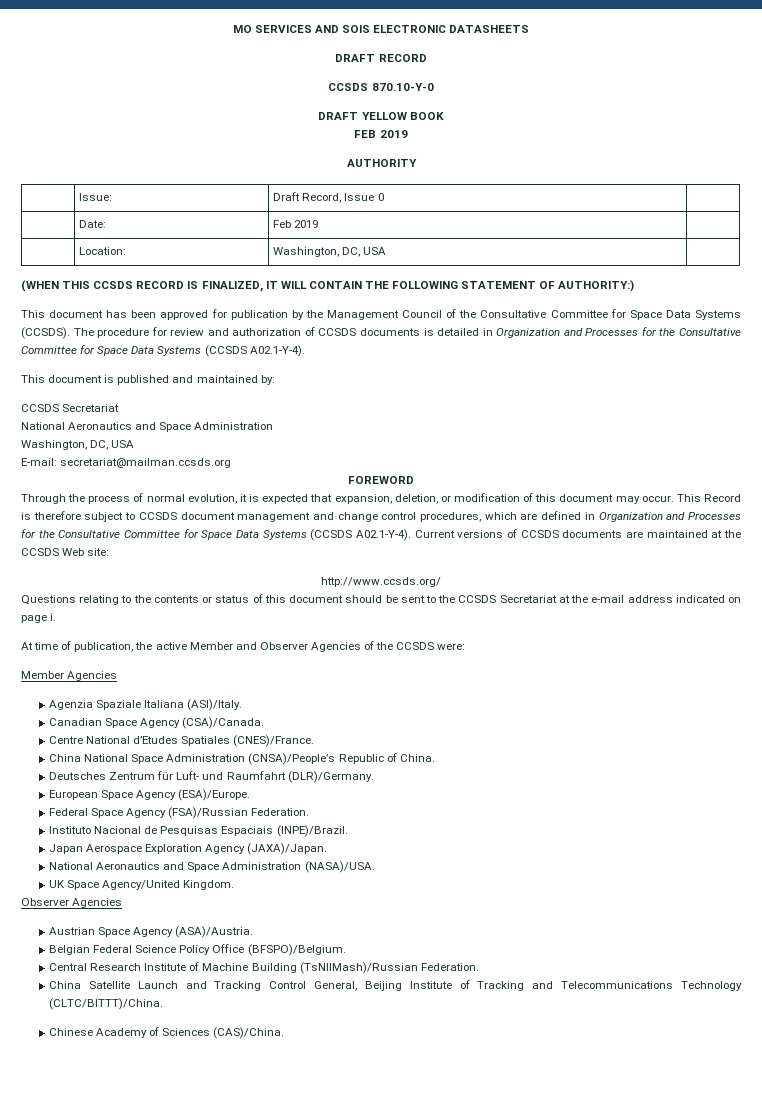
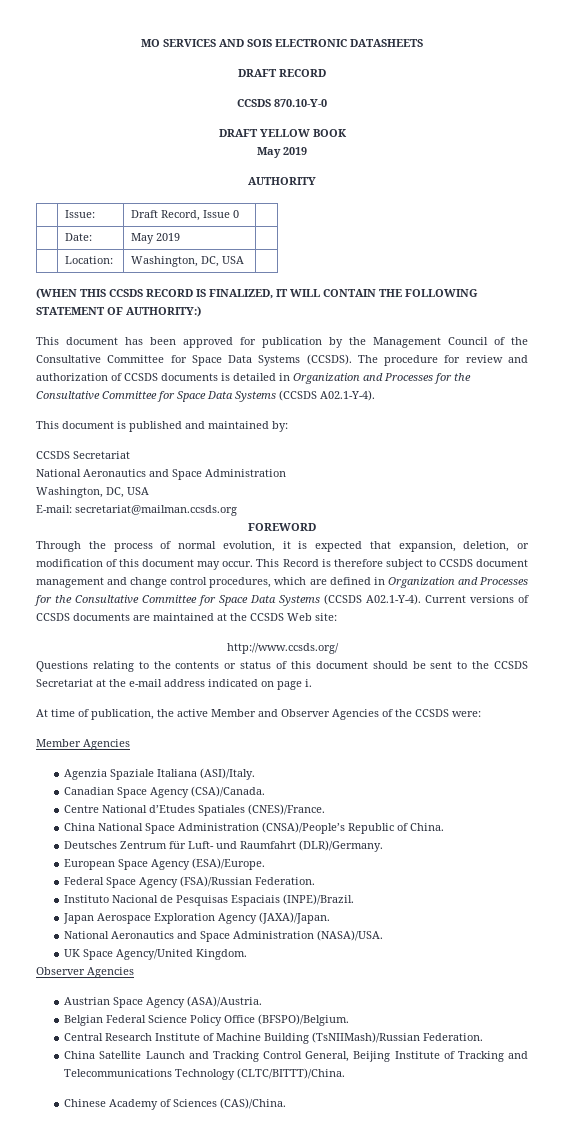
  DRAFT YELLOW BOOK
- FEB 2019
+ May 2019
- | Date: | Feb 2019 |
+ | Date: | May 2019 |

